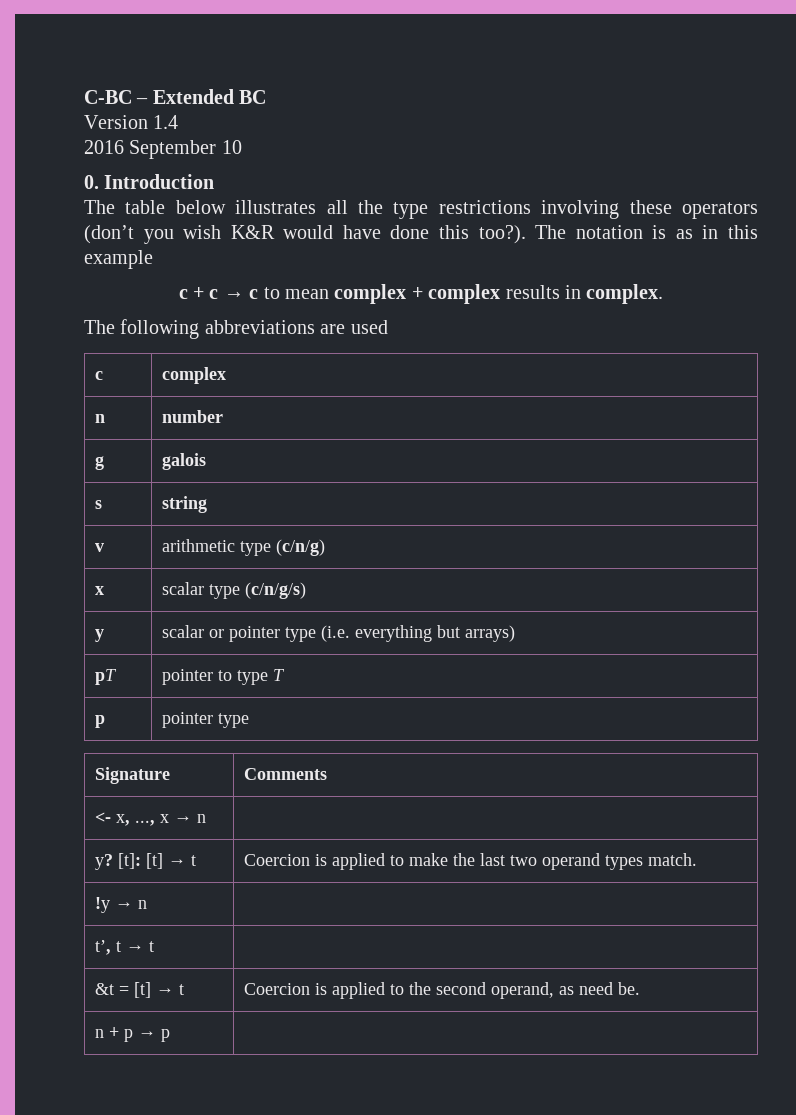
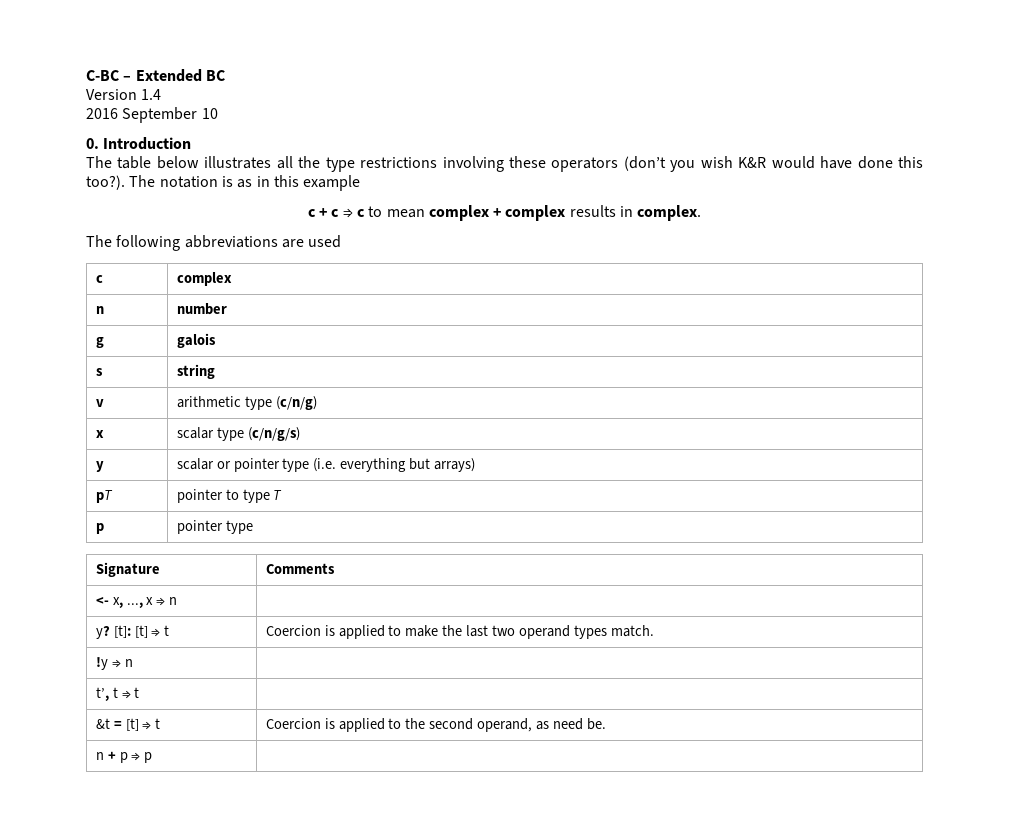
- c + c → c to mean complex + complex results in complex.
+ c + c ⇒ c to mean complex + complex results in complex.
- <- x, ..., x → n |
+ <- x, ..., x ⇒ n |
- y? [t]: [t] → t | Coercion is applied to make the last two operand types match.
+ y? [t]: [t] ⇒ t | Coercion is applied to make the last two operand types match.
- !y → n |
+ !y ⇒ n |
- t’, t → t |
+ t’, t ⇒ t |
- &t = [t] → t | Coercion is applied to the second operand, as need be.
+ &t = [t] ⇒ t | Coercion is applied to the second operand, as need be.
- n + p → p |
+ n + p ⇒ p |

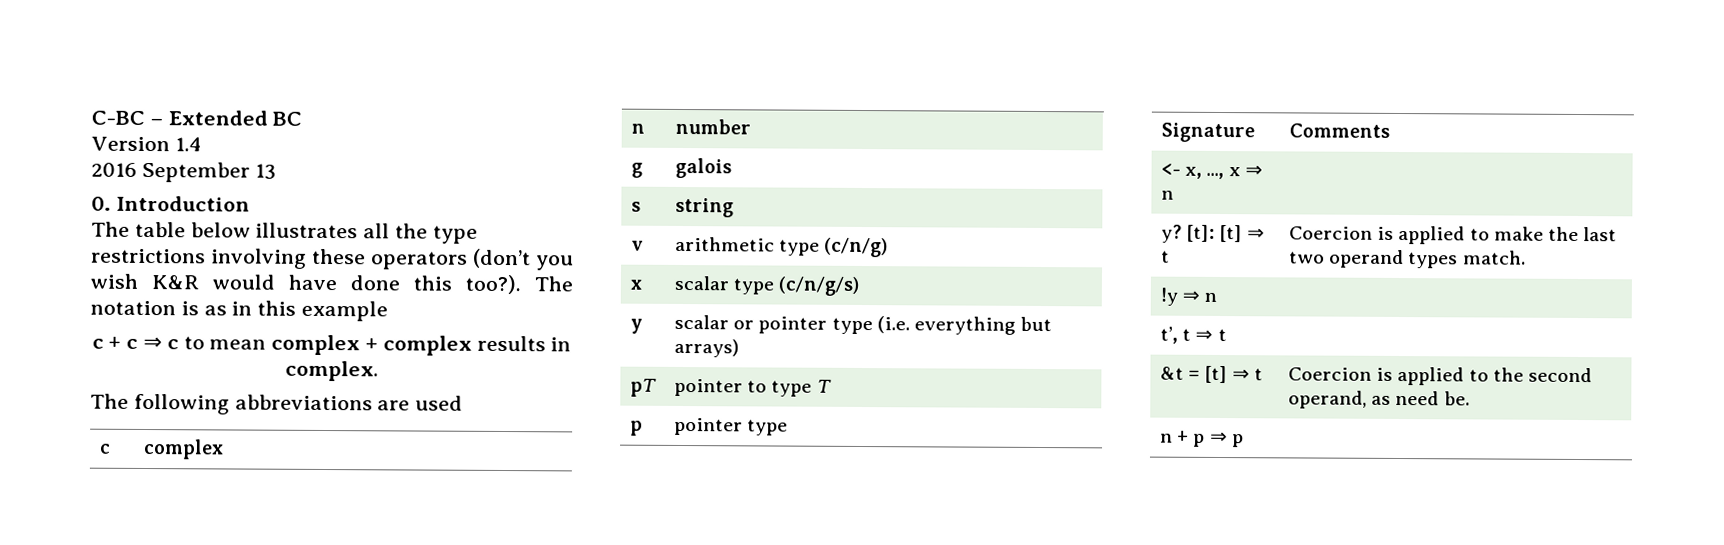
- 2016 September 10
+ 2016 September 13

